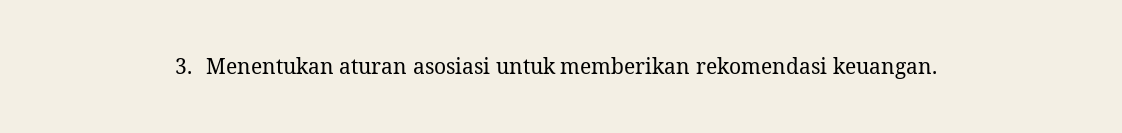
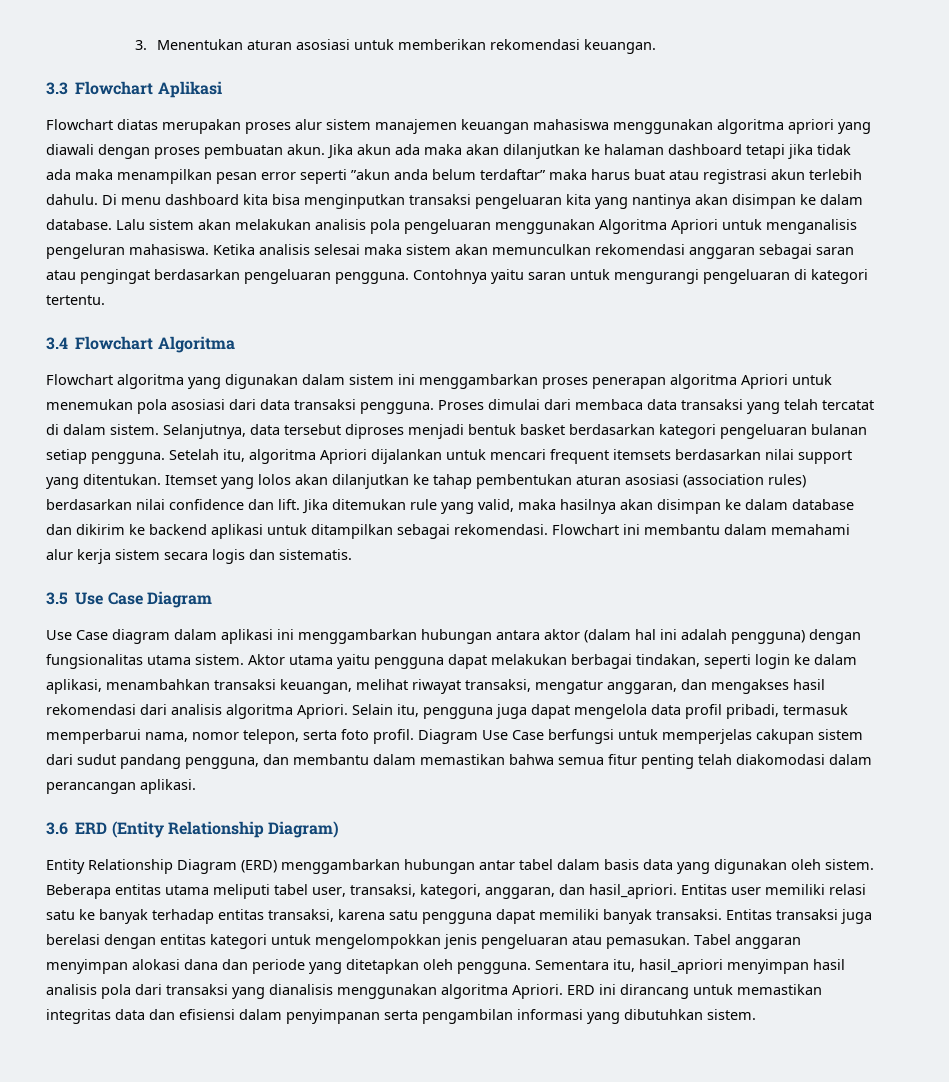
+ 3.3 Flowchart Aplikasi
+ Flowchart diatas merupakan proses alur sistem manajemen keuangan mahasiswa menggunakan algoritma apriori yang diawali dengan proses pembuatan akun. Jika akun ada maka akan dilanjutkan ke halaman dashboard tetapi jika tidak ada maka menampilkan pesan error seperti ”akun anda belum terdaftar” maka harus buat atau registrasi akun terlebih dahulu. Di menu dashboard kita bisa menginputkan transaksi pengeluaran kita yang nantinya akan disimpan ke dalam database. Lalu sistem akan melakukan analisis pola pengeluaran menggunakan Algoritma Apriori untuk menganalisis pengeluran mahasiswa. Ketika analisis selesai maka sistem akan memunculkan rekomendasi anggaran sebagai saran atau pengingat berdasarkan pengeluaran pengguna. Contohnya yaitu saran untuk mengurangi pengeluaran di kategori tertentu.
+ 3.4 Flowchart Algoritma
+ Flowchart algoritma yang digunakan dalam sistem ini menggambarkan proses penerapan algoritma Apriori untuk menemukan pola asosiasi dari data transaksi pengguna. Proses dimulai dari membaca data transaksi yang telah tercatat di dalam sistem. Selanjutnya, data tersebut diproses menjadi bentuk basket berdasarkan kategori pengeluaran bulanan setiap pengguna. Setelah itu, algoritma Apriori dijalankan untuk mencari frequent itemsets berdasarkan nilai support yang ditentukan. Itemset yang lolos akan dilanjutkan ke tahap pembentukan aturan asosiasi (association rules) berdasarkan nilai confidence dan lift. Jika ditemukan rule yang valid, maka hasilnya akan disimpan ke dalam database dan dikirim ke backend aplikasi untuk ditampilkan sebagai rekomendasi. Flowchart ini membantu dalam memahami alur kerja sistem secara logis dan sistematis.
+ 3.5 Use Case Diagram
+ Use Case diagram dalam aplikasi ini menggambarkan hubungan antara aktor (dalam hal ini adalah pengguna) dengan fungsionalitas utama sistem. Aktor utama yaitu pengguna dapat melakukan berbagai tindakan, seperti login ke dalam aplikasi, menambahkan transaksi keuangan, melihat riwayat transaksi, mengatur anggaran, dan mengakses hasil rekomendasi dari analisis algoritma Apriori. Selain itu, pengguna juga dapat mengelola data profil pribadi, termasuk memperbarui nama, nomor telepon, serta foto profil. Diagram Use Case berfungsi untuk memperjelas cakupan sistem dari sudut pandang pengguna, dan membantu dalam memastikan bahwa semua fitur penting telah diakomodasi dalam perancangan aplikasi.
+ 3.6 ERD (Entity Relationship Diagram)
+ Entity Relationship Diagram (ERD) menggambarkan hubungan antar tabel dalam basis data yang digunakan oleh sistem. Beberapa entitas utama meliputi tabel user, transaksi, kategori, anggaran, dan hasil_apriori. Entitas user memiliki relasi satu ke banyak terhadap entitas transaksi, karena satu pengguna dapat memiliki banyak transaksi. Entitas transaksi juga berelasi dengan entitas kategori untuk mengelompokkan jenis pengeluaran atau pemasukan. Tabel anggaran menyimpan alokasi dana dan periode yang ditetapkan oleh pengguna. Sementara itu, hasil_apriori menyimpan hasil analisis pola dari transaksi yang dianalisis menggunakan algoritma Apriori. ERD ini dirancang untuk memastikan integritas data dan efisiensi dalam penyimpanan serta pengambilan informasi yang dibutuhkan sistem.

